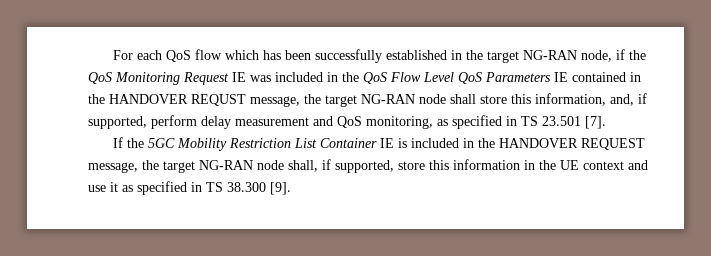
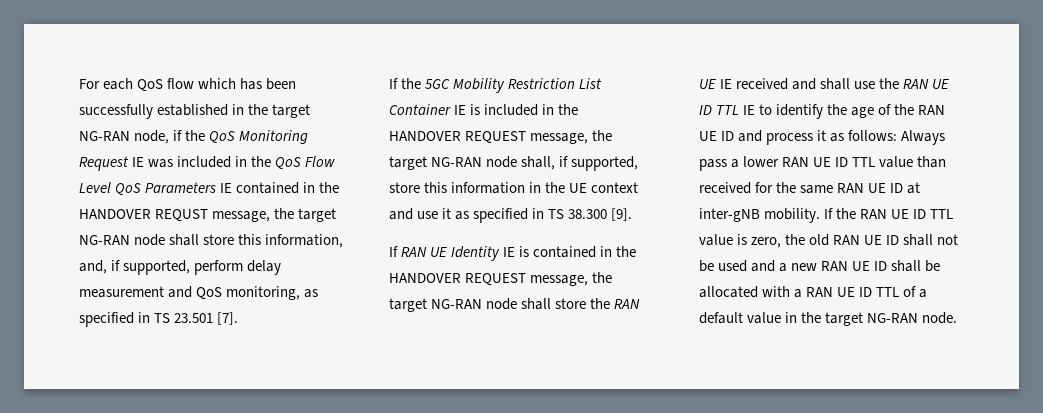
+ If RAN UE Identity IE is contained in the HANDOVER REQUEST message, the target NG-RAN node shall store the RAN UE IE received and shall use the RAN UE ID TTL IE to identify the age of the RAN UE ID and process it as follows: Always pass a lower RAN UE ID TTL value than received for the same RAN UE ID at inter-gNB mobility. If the RAN UE ID TTL value is zero, the old RAN UE ID shall not be used and a new RAN UE ID shall be allocated with a RAN UE ID TTL of a default value in the target NG-RAN node.

